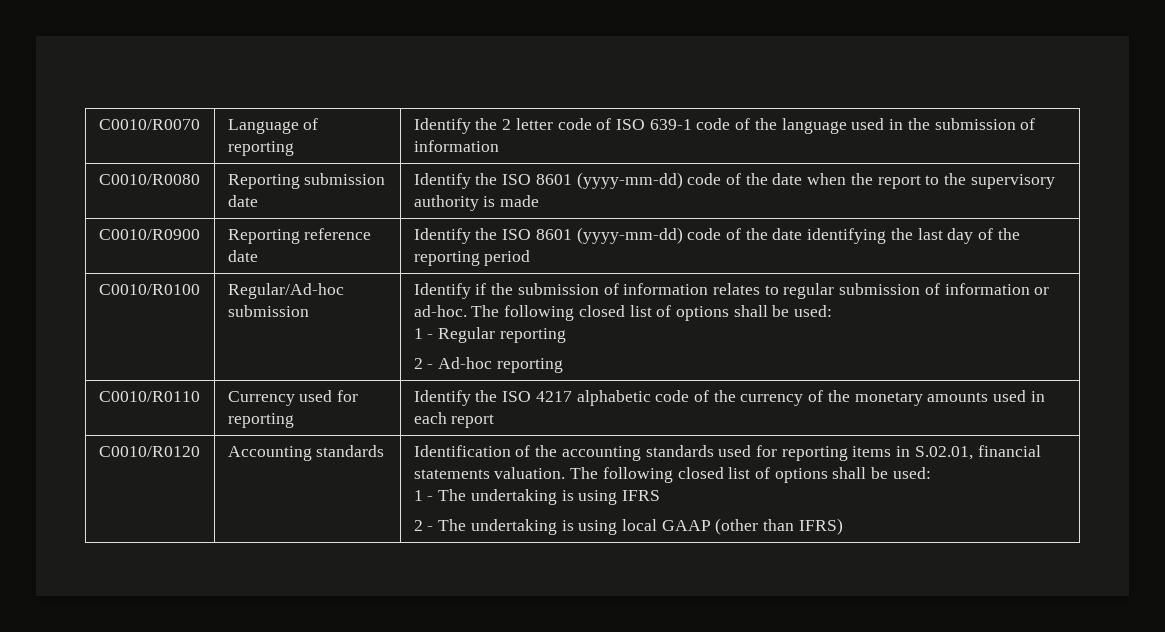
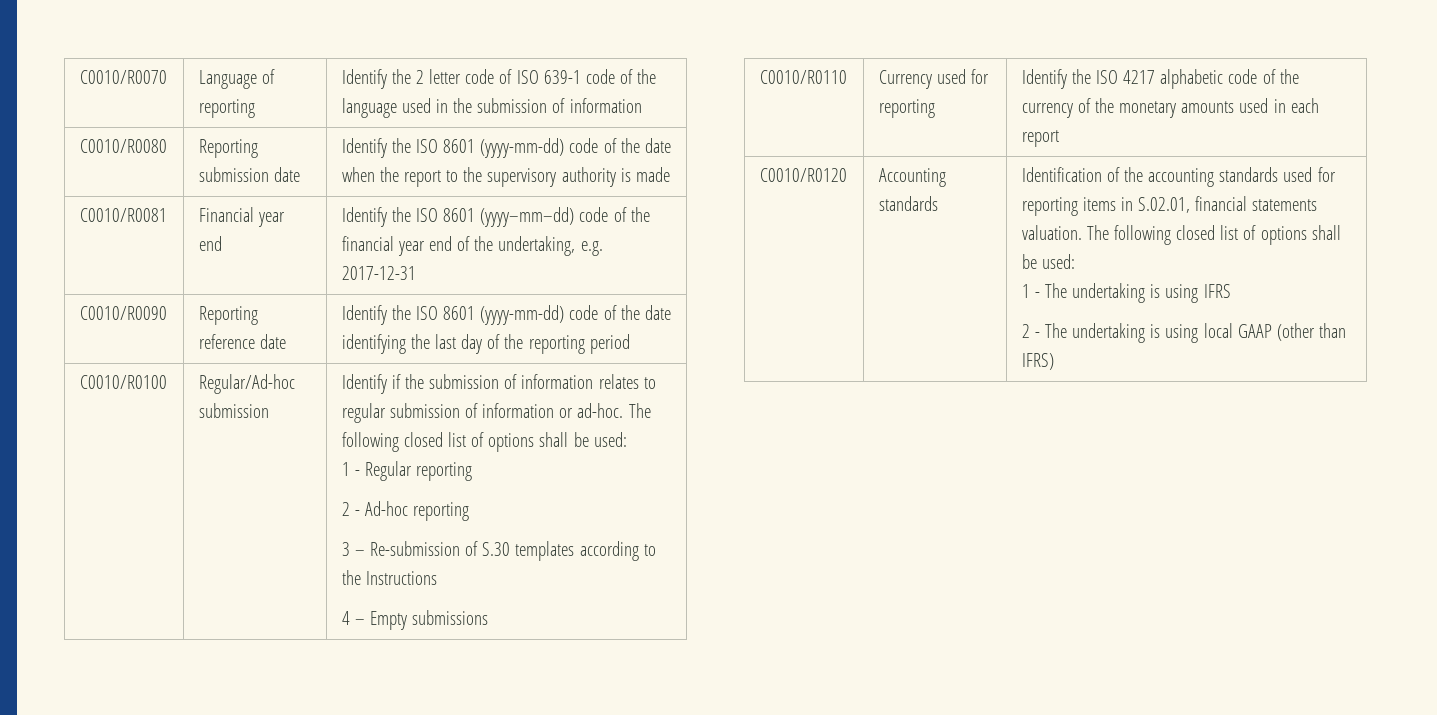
- C0010/R0900 | Reporting reference date | Identify the ISO 8601 (yyyy-mm-dd) code of the date identifying the last day of the reporting period
+ C0010/R0081 | Financial year end | Identify the ISO 8601 (yyyy–mm–dd) code of the financial year end of the undertaking, e.g. 2017-12-31
+ C0010/R0090 | Reporting reference date | Identify the ISO 8601 (yyyy-mm-dd) code of the date identifying the last day of the reporting period
+ 3 – Re-submission of S.30 templates according to the Instructions
+ 4 – Empty submissions

